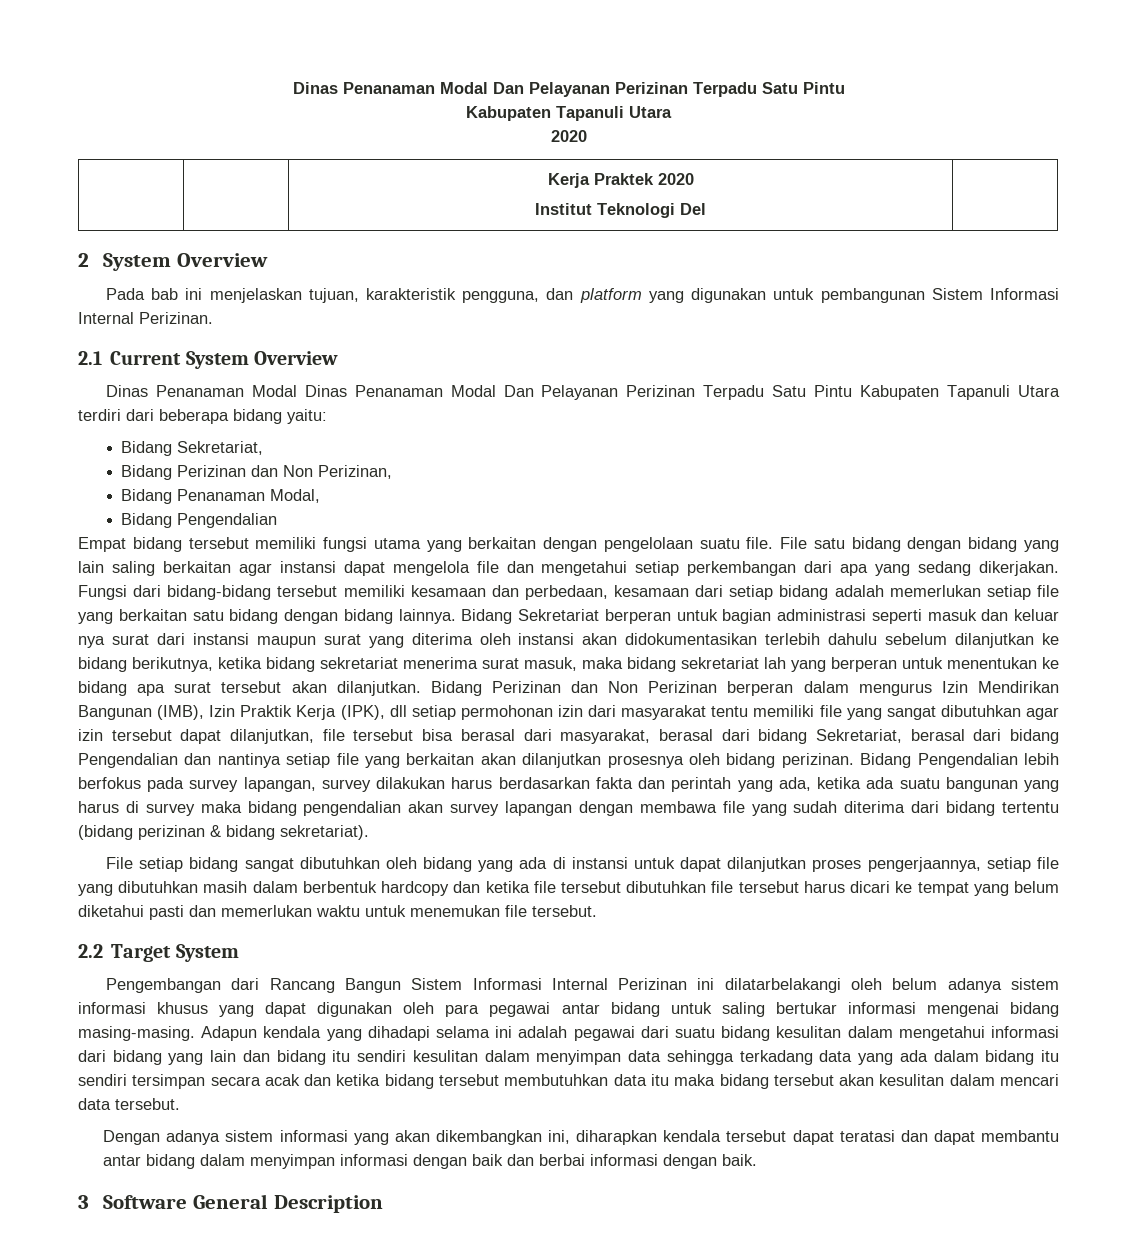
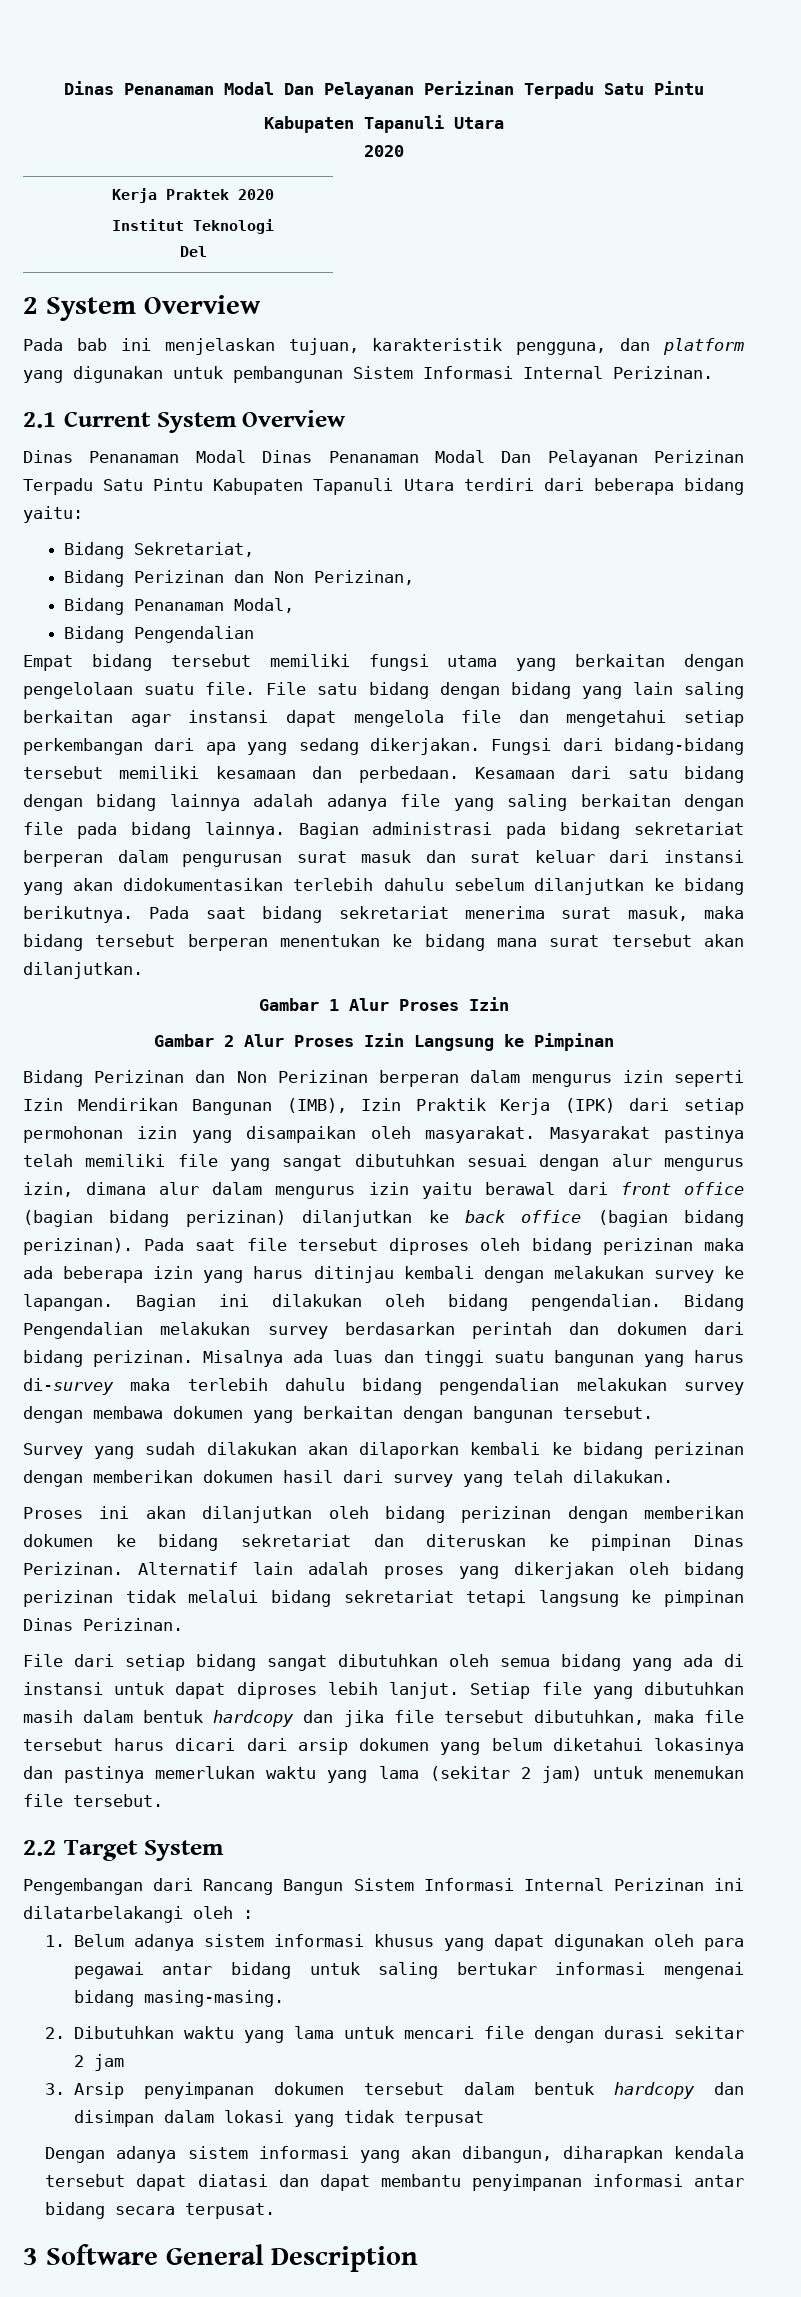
- Fungsi dari bidang-bidang tersebut memiliki kesamaan dan perbedaan, kesamaan dari setiap bidang adalah memerlukan setiap file yang berkaitan satu bidang dengan bidang lainnya. Bidang Sekretariat berperan untuk bagian administrasi seperti masuk dan keluar nya surat dari instansi maupun surat yang diterima oleh instansi akan didokumentasikan terlebih dahulu sebelum dilanjutkan ke bidang berikutnya, ketika bidang sekretariat menerima surat masuk, maka bidang sekretariat lah yang berperan untuk menentukan ke bidang apa surat tersebut akan dilanjutkan. Bidang Perizinan dan Non Perizinan berperan dalam mengurus Izin Mendirikan Bangunan (IMB), Izin Praktik Kerja (IPK), dll setiap permohonan izin dari masyarakat tentu memiliki file yang sangat dibutuhkan agar izin tersebut dapat dilanjutkan, file tersebut bisa berasal dari masyarakat, berasal dari bidang Sekretariat, berasal dari bidang Pengendalian dan nantinya setiap file yang berkaitan akan dilanjutkan prosesnya oleh bidang perizinan. Bidang Pengendalian lebih berfokus pada survey lapangan, survey dilakukan harus berdasarkan fakta dan perintah yang ada, ketika ada suatu bangunan yang harus di survey maka bidang pengendalian akan survey lapangan dengan membawa file yang sudah diterima dari bidang tertentu (bidang perizinan & bidang sekretariat).
- File setiap bidang sangat dibutuhkan oleh bidang yang ada di instansi untuk dapat dilanjutkan proses pengerjaannya, setiap file yang dibutuhkan masih dalam berbentuk hardcopy dan ketika file tersebut dibutuhkan file tersebut harus dicari ke tempat yang belum diketahui pasti dan memerlukan waktu untuk menemukan file tersebut.
+ Fungsi dari bidang-bidang tersebut memiliki kesamaan dan perbedaan. Kesamaan dari satu bidang dengan bidang lainnya adalah adanya file yang saling berkaitan dengan file pada bidang lainnya. Bagian administrasi pada bidang sekretariat berperan dalam pengurusan surat masuk dan surat keluar dari instansi yang akan didokumentasikan terlebih dahulu sebelum dilanjutkan ke bidang berikutnya. Pada saat bidang sekretariat menerima surat masuk, maka bidang tersebut berperan menentukan ke bidang mana surat tersebut akan dilanjutkan.
+ Gambar 1 Alur Proses Izin
+ Gambar 2 Alur Proses Izin Langsung ke Pimpinan
+ Bidang Perizinan dan Non Perizinan berperan dalam mengurus izin seperti Izin Mendirikan Bangunan (IMB), Izin Praktik Kerja (IPK) dari setiap permohonan izin yang disampaikan oleh masyarakat. Masyarakat pastinya telah memiliki file yang sangat dibutuhkan sesuai dengan alur mengurus izin, dimana alur dalam mengurus izin yaitu berawal dari front office (bagian bidang perizinan) dilanjutkan ke back office (bagian bidang perizinan). Pada saat file tersebut diproses oleh bidang perizinan maka ada beberapa izin yang harus ditinjau kembali dengan melakukan survey ke lapangan. Bagian ini dilakukan oleh bidang pengendalian. Bidang Pengendalian melakukan survey berdasarkan perintah dan dokumen dari bidang perizinan. Misalnya ada luas dan tinggi suatu bangunan yang harus di-survey maka terlebih dahulu bidang pengendalian melakukan survey dengan membawa dokumen yang berkaitan dengan bangunan tersebut.
+ Survey yang sudah dilakukan akan dilaporkan kembali ke bidang perizinan dengan memberikan dokumen hasil dari survey yang telah dilakukan.
+ Proses ini akan dilanjutkan oleh bidang perizinan dengan memberikan dokumen ke bidang sekretariat dan diteruskan ke pimpinan Dinas Perizinan. Alternatif lain adalah proses yang dikerjakan oleh bidang perizinan tidak melalui bidang sekretariat tetapi langsung ke pimpinan Dinas Perizinan.
+ File dari setiap bidang sangat dibutuhkan oleh semua bidang yang ada di instansi untuk dapat diproses lebih lanjut. Setiap file yang dibutuhkan masih dalam bentuk hardcopy dan jika file tersebut dibutuhkan, maka file tersebut harus dicari dari arsip dokumen yang belum diketahui lokasinya dan pastinya memerlukan waktu yang lama (sekitar 2 jam) untuk menemukan file tersebut.
- Pengembangan dari Rancang Bangun Sistem Informasi Internal Perizinan ini dilatarbelakangi oleh belum adanya sistem informasi khusus yang dapat digunakan oleh para pegawai antar bidang untuk saling bertukar informasi mengenai bidang masing-masing. Adapun kendala yang dihadapi selama ini adalah pegawai dari suatu bidang kesulitan dalam mengetahui informasi dari bidang yang lain dan bidang itu sendiri kesulitan dalam menyimpan data sehingga terkadang data yang ada dalam bidang itu sendiri tersimpan secara acak dan ketika bidang tersebut membutuhkan data itu maka bidang tersebut akan kesulitan dalam mencari data tersebut.
+ Pengembangan dari Rancang Bangun Sistem Informasi Internal Perizinan ini dilatarbelakangi oleh :
+ 1. Belum adanya sistem informasi khusus yang dapat digunakan oleh para pegawai antar bidang untuk saling bertukar informasi mengenai bidang masing-masing.
+ 2. Dibutuhkan waktu yang lama untuk mencari file dengan durasi sekitar 2 jam
+ 3. Arsip penyimpanan dokumen tersebut dalam bentuk hardcopy dan disimpan dalam lokasi yang tidak terpusat
- Dengan adanya sistem informasi yang akan dikembangkan ini, diharapkan kendala tersebut dapat teratasi dan dapat membantu antar bidang dalam menyimpan informasi dengan baik dan berbai informasi dengan baik.
+ Dengan adanya sistem informasi yang akan dibangun, diharapkan kendala tersebut dapat diatasi dan dapat membantu penyimpanan informasi antar bidang secara terpusat.

